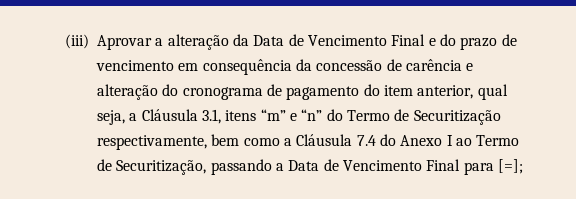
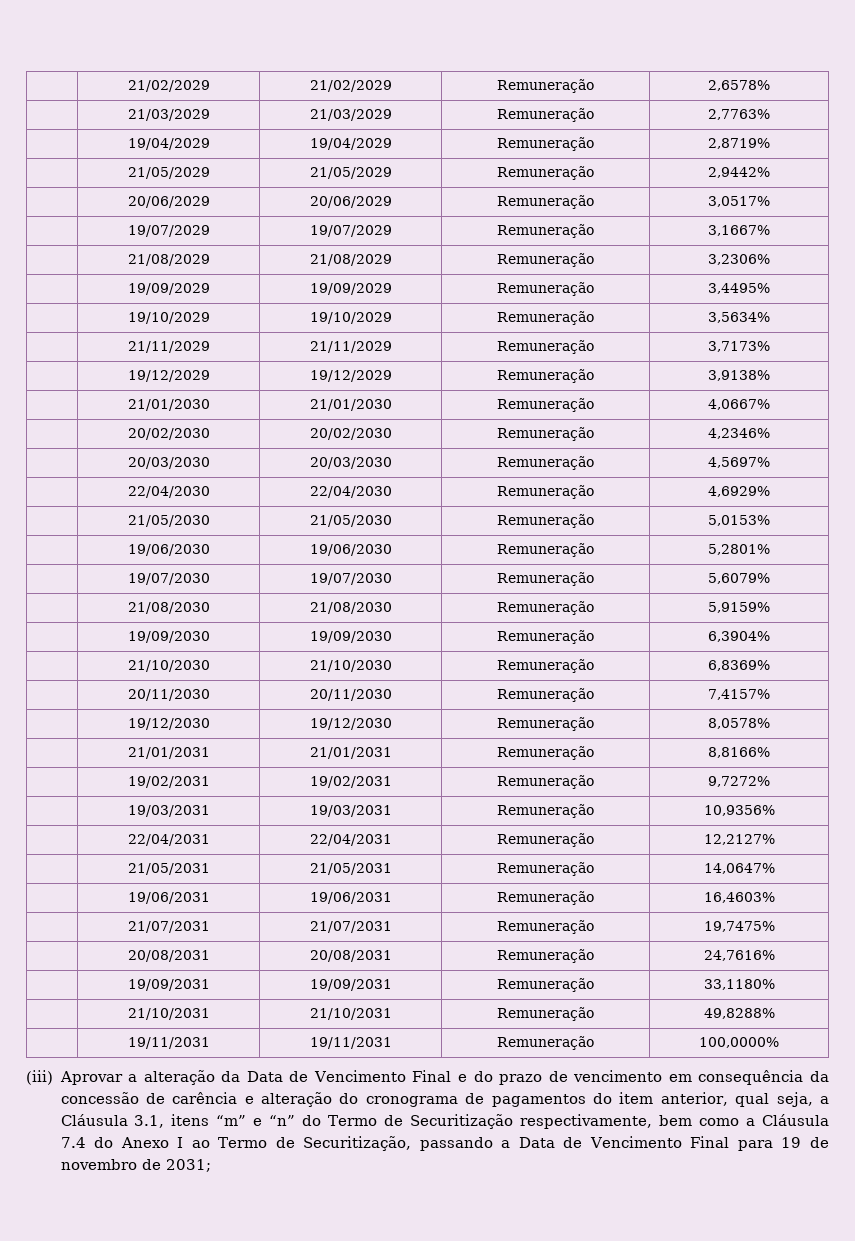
+ | 21/02/2029 | 21/02/2029 | Remuneração | 2,6578%
+ | 21/03/2029 | 21/03/2029 | Remuneração | 2,7763%
+ | 19/04/2029 | 19/04/2029 | Remuneração | 2,8719%
+ | 21/05/2029 | 21/05/2029 | Remuneração | 2,9442%
+ | 20/06/2029 | 20/06/2029 | Remuneração | 3,0517%
+ | 19/07/2029 | 19/07/2029 | Remuneração | 3,1667%
+ | 21/08/2029 | 21/08/2029 | Remuneração | 3,2306%
+ | 19/09/2029 | 19/09/2029 | Remuneração | 3,4495%
+ | 19/10/2029 | 19/10/2029 | Remuneração | 3,5634%
+ | 21/11/2029 | 21/11/2029 | Remuneração | 3,7173%
+ | 19/12/2029 | 19/12/2029 | Remuneração | 3,9138%
+ | 21/01/2030 | 21/01/2030 | Remuneração | 4,0667%
+ | 20/02/2030 | 20/02/2030 | Remuneração | 4,2346%
+ | 20/03/2030 | 20/03/2030 | Remuneração | 4,5697%
+ | 22/04/2030 | 22/04/2030 | Remuneração | 4,6929%
+ | 21/05/2030 | 21/05/2030 | Remuneração | 5,0153%
+ | 19/06/2030 | 19/06/2030 | Remuneração | 5,2801%
+ | 19/07/2030 | 19/07/2030 | Remuneração | 5,6079%
+ | 21/08/2030 | 21/08/2030 | Remuneração | 5,9159%
+ | 19/09/2030 | 19/09/2030 | Remuneração | 6,3904%
+ | 21/10/2030 | 21/10/2030 | Remuneração | 6,8369%
+ | 20/11/2030 | 20/11/2030 | Remuneração | 7,4157%
+ | 19/12/2030 | 19/12/2030 | Remuneração | 8,0578%
+ | 21/01/2031 | 21/01/2031 | Remuneração | 8,8166%
+ | 19/02/2031 | 19/02/2031 | Remuneração | 9,7272%
+ | 19/03/2031 | 19/03/2031 | Remuneração | 10,9356%
+ | 22/04/2031 | 22/04/2031 | Remuneração | 12,2127%
+ | 21/05/2031 | 21/05/2031 | Remuneração | 14,0647%
+ | 19/06/2031 | 19/06/2031 | Remuneração | 16,4603%
+ | 21/07/2031 | 21/07/2031 | Remuneração | 19,7475%
+ | 20/08/2031 | 20/08/2031 | Remuneração | 24,7616%
+ | 19/09/2031 | 19/09/2031 | Remuneração | 33,1180%
+ | 21/10/2031 | 21/10/2031 | Remuneração | 49,8288%
+ | 19/11/2031 | 19/11/2031 | Remuneração | 100,0000%
- (iii) Aprovar a alteração da Data de Vencimento Final e do prazo de vencimento em consequência da concessão de carência e alteração do cronograma de pagamento do item anterior, qual seja, a Cláusula 3.1, itens “m” e “n” do Termo de Securitização respectivamente, bem como a Cláusula 7.4 do Anexo I ao Termo de Securitização, passando a Data de Vencimento Final para [=];
+ (iii) Aprovar a alteração da Data de Vencimento Final e do prazo de vencimento em consequência da concessão de carência e alteração do cronograma de pagamentos do item anterior, qual seja, a Cláusula 3.1, itens “m” e “n” do Termo de Securitização respectivamente, bem como a Cláusula 7.4 do Anexo I ao Termo de Securitização, passando a Data de Vencimento Final para 19 de novembro de 2031;

